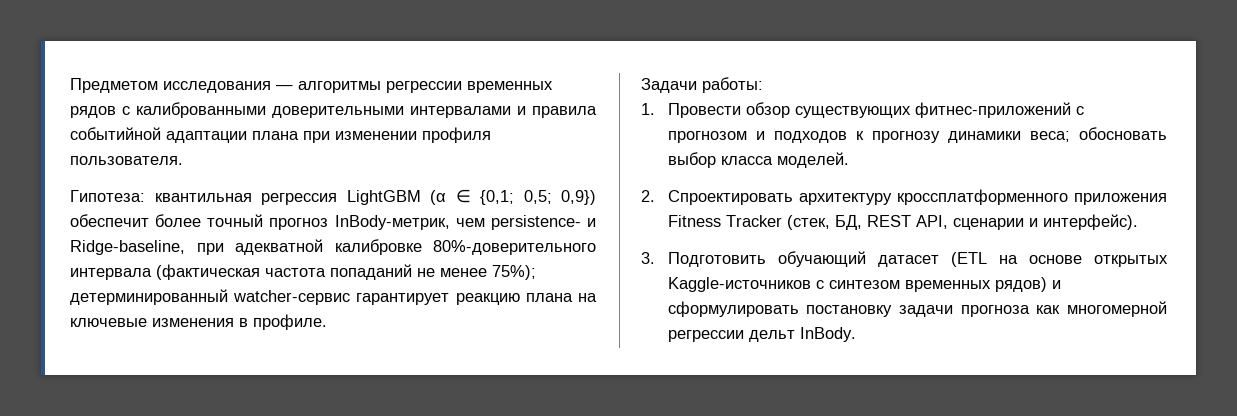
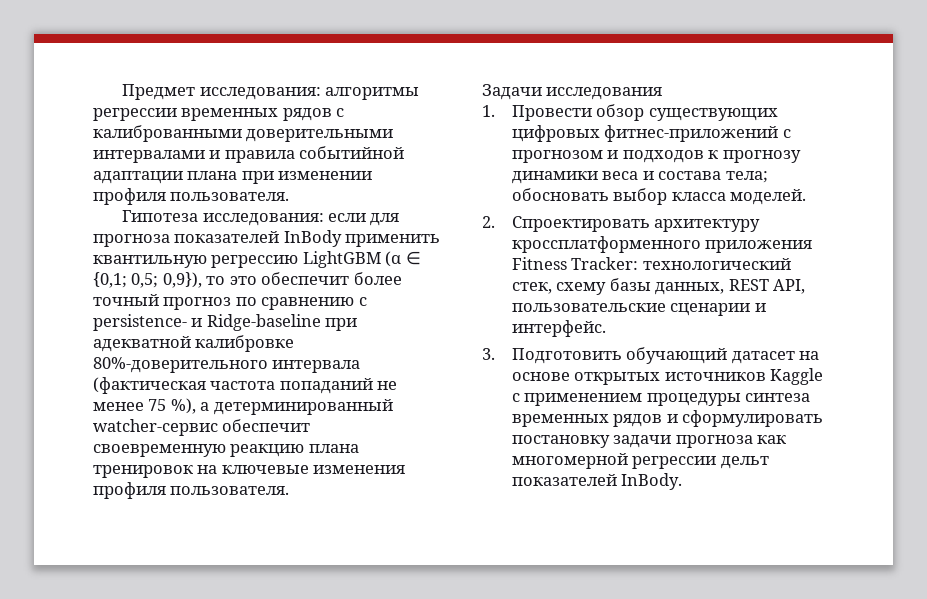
- Предметом исследования — алгоритмы регрессии временных рядов с калиброванными доверительными интервалами и правила событийной адаптации плана при изменении профиля пользователя.
+ Предмет исследования: алгоритмы регрессии временных рядов с калиброванными доверительными интервалами и правила событийной адаптации плана при изменении профиля пользователя.
- Гипотеза: квантильная регрессия LightGBM (α ∈ {0,1; 0,5; 0,9}) обеспечит более точный прогноз InBody-метрик, чем persistence- и Ridge-baseline, при адекватной калибровке 80%-доверительного интервала (фактическая частота попаданий не менее 75%); детерминированный watcher-сервис гарантирует реакцию плана на ключевые изменения в профиле.
+ Гипотеза исследования: если для прогноза показателей InBody применить квантильную регрессию LightGBM (α ∈ {0,1; 0,5; 0,9}), то это обеспечит более точный прогноз по сравнению с persistence- и Ridge-baseline при адекватной калибровке 80%-доверительного интервала (фактическая частота попаданий не менее 75 %), а детерминированный watcher-сервис обеспечит своевременную реакцию плана тренировок на ключевые изменения профиля пользователя.
- Задачи работы:
+ Задачи исследования
- 1. Провести обзор существующих фитнес-приложений с прогнозом и подходов к прогнозу динамики веса; обосновать выбор класса моделей.
+ 1. Провести обзор существующих цифровых фитнес-приложений с прогнозом и подходов к прогнозу динамики веса и состава тела; обосновать выбор класса моделей.
- 2. Спроектировать архитектуру кроссплатформенного приложения Fitness Tracker (стек, БД, REST API, сценарии и интерфейс).
+ 2. Спроектировать архитектуру кроссплатформенного приложения Fitness Tracker: технологический стек, схему базы данных, REST API, пользовательские сценарии и интерфейс.
- 3. Подготовить обучающий датасет (ETL на основе открытых Kaggle-источников с синтезом временных рядов) и сформулировать постановку задачи прогноза как многомерной регрессии дельт InBody.
+ 3. Подготовить обучающий датасет на основе открытых источников Kaggle с применением процедуры синтеза временных рядов и сформулировать постановку задачи прогноза как многомерной регрессии дельт показателей InBody.

